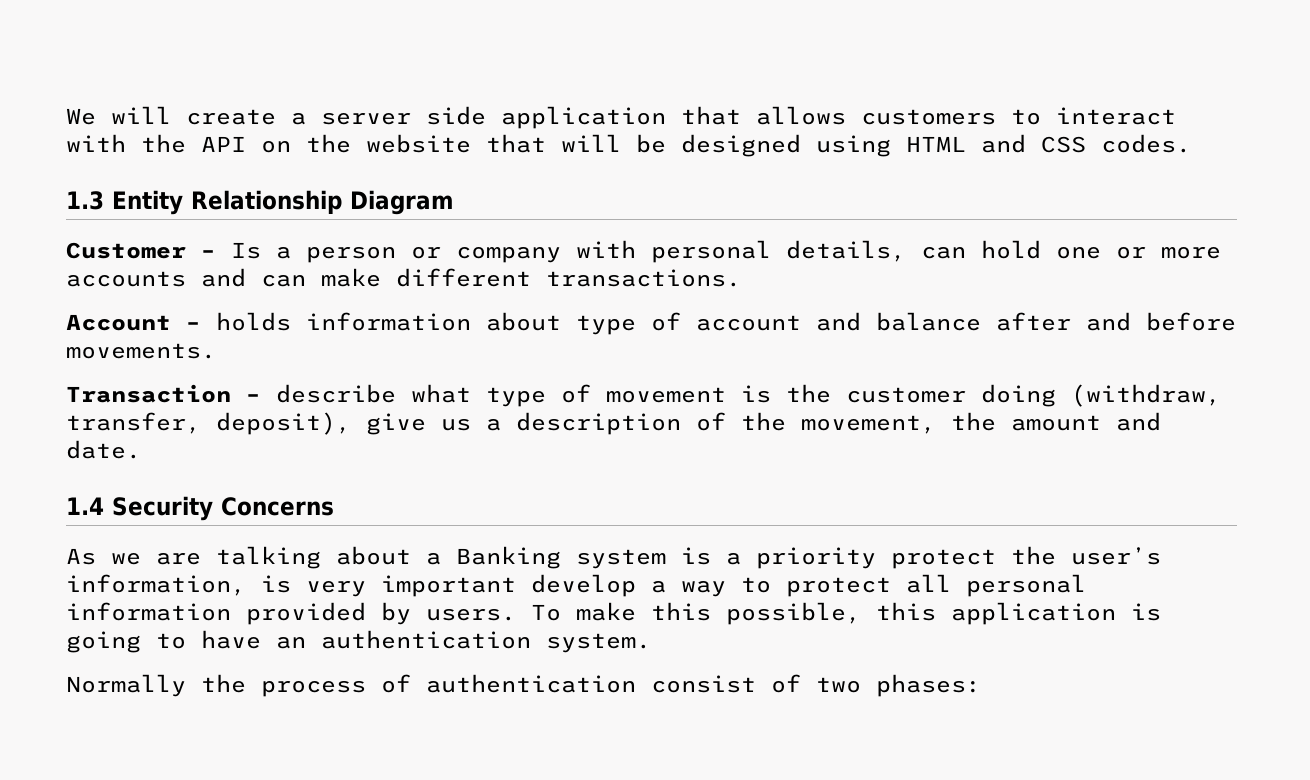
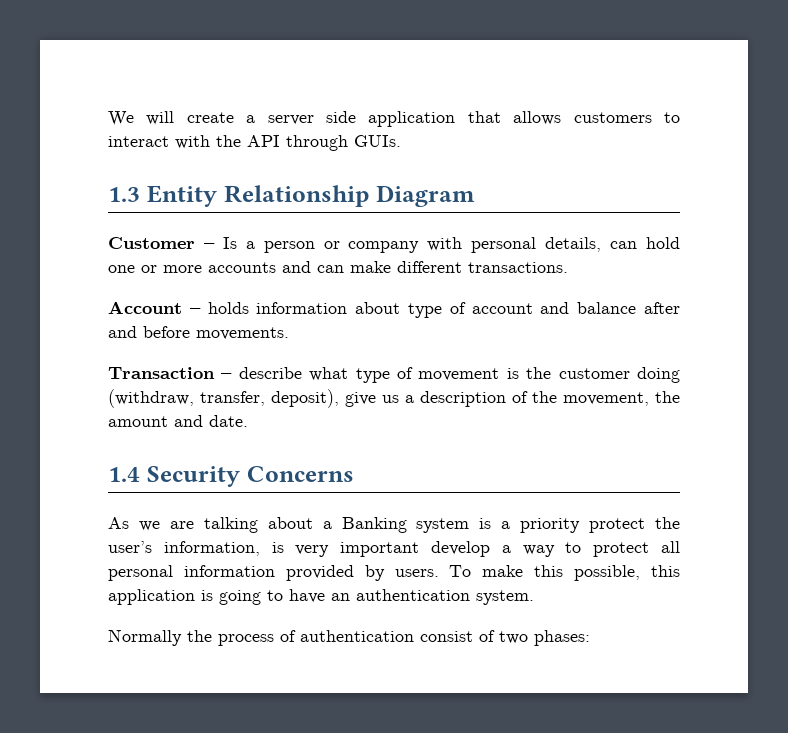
- We will create a server side application that allows customers to interact with the API on the website that will be designed using HTML and CSS codes.
+ We will create a server side application that allows customers to interact with the API through GUIs.

